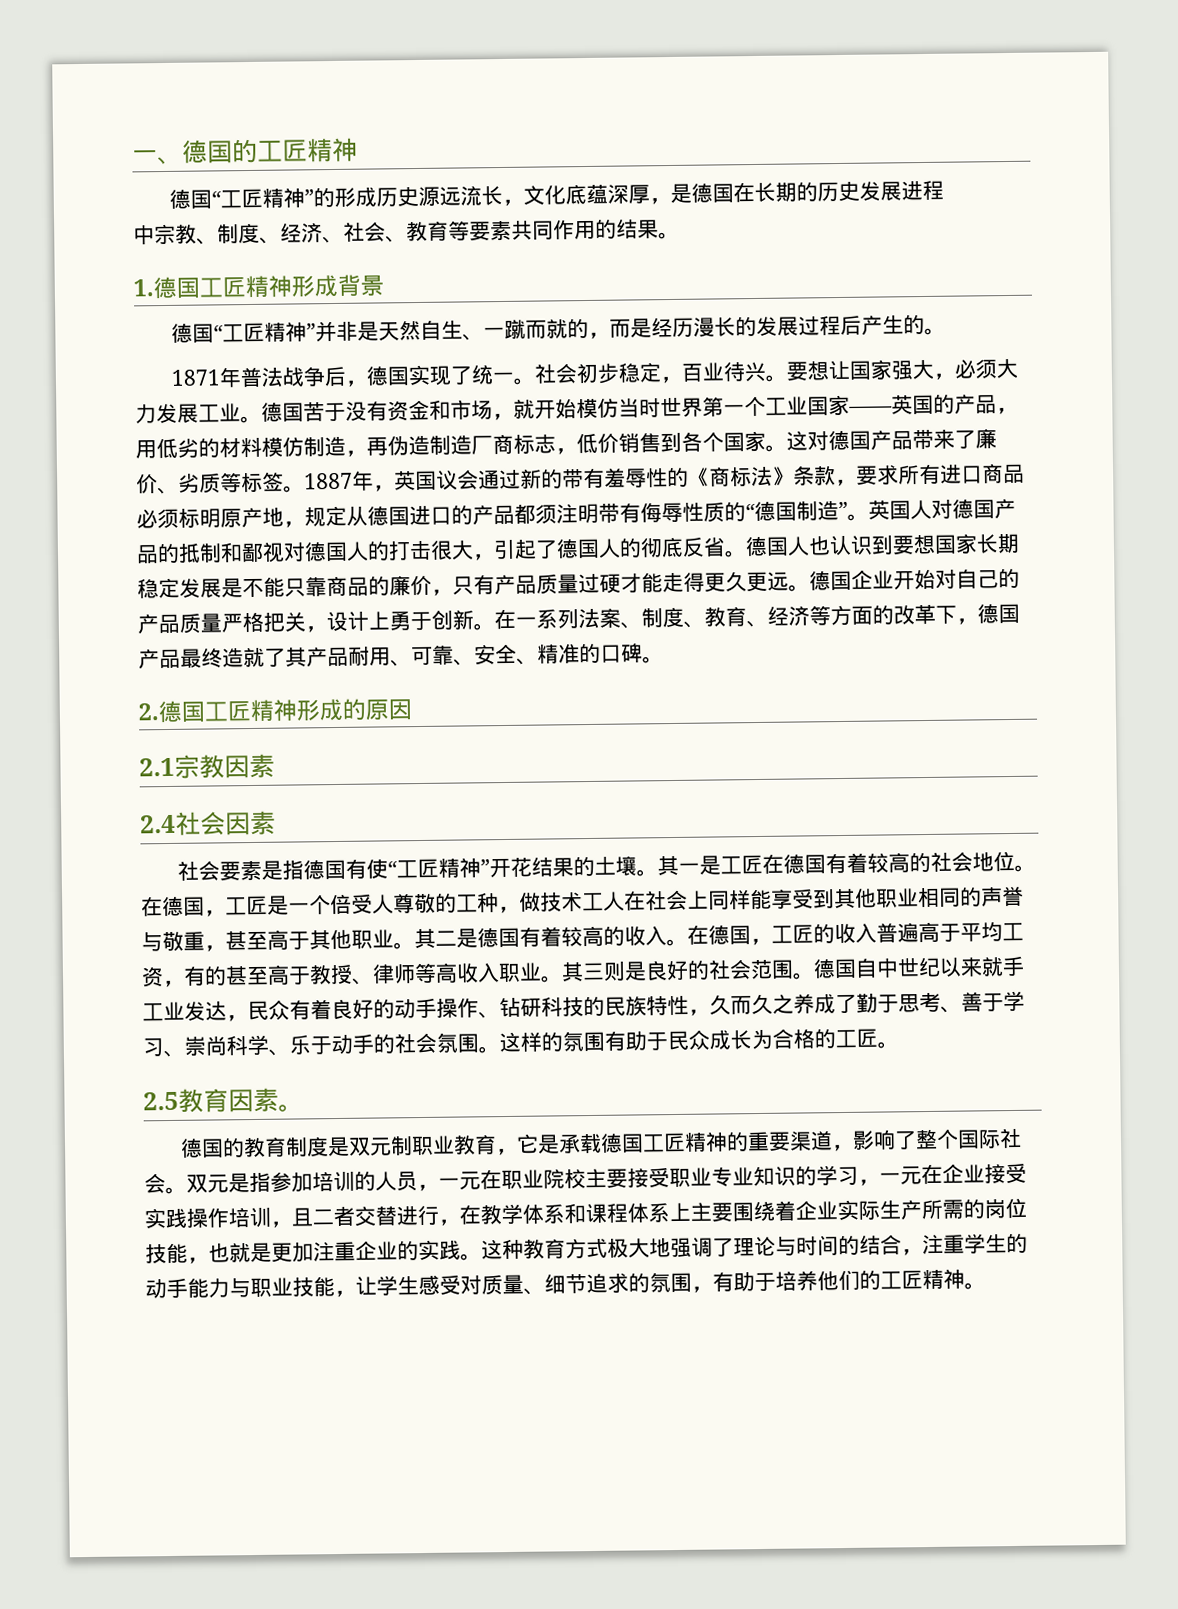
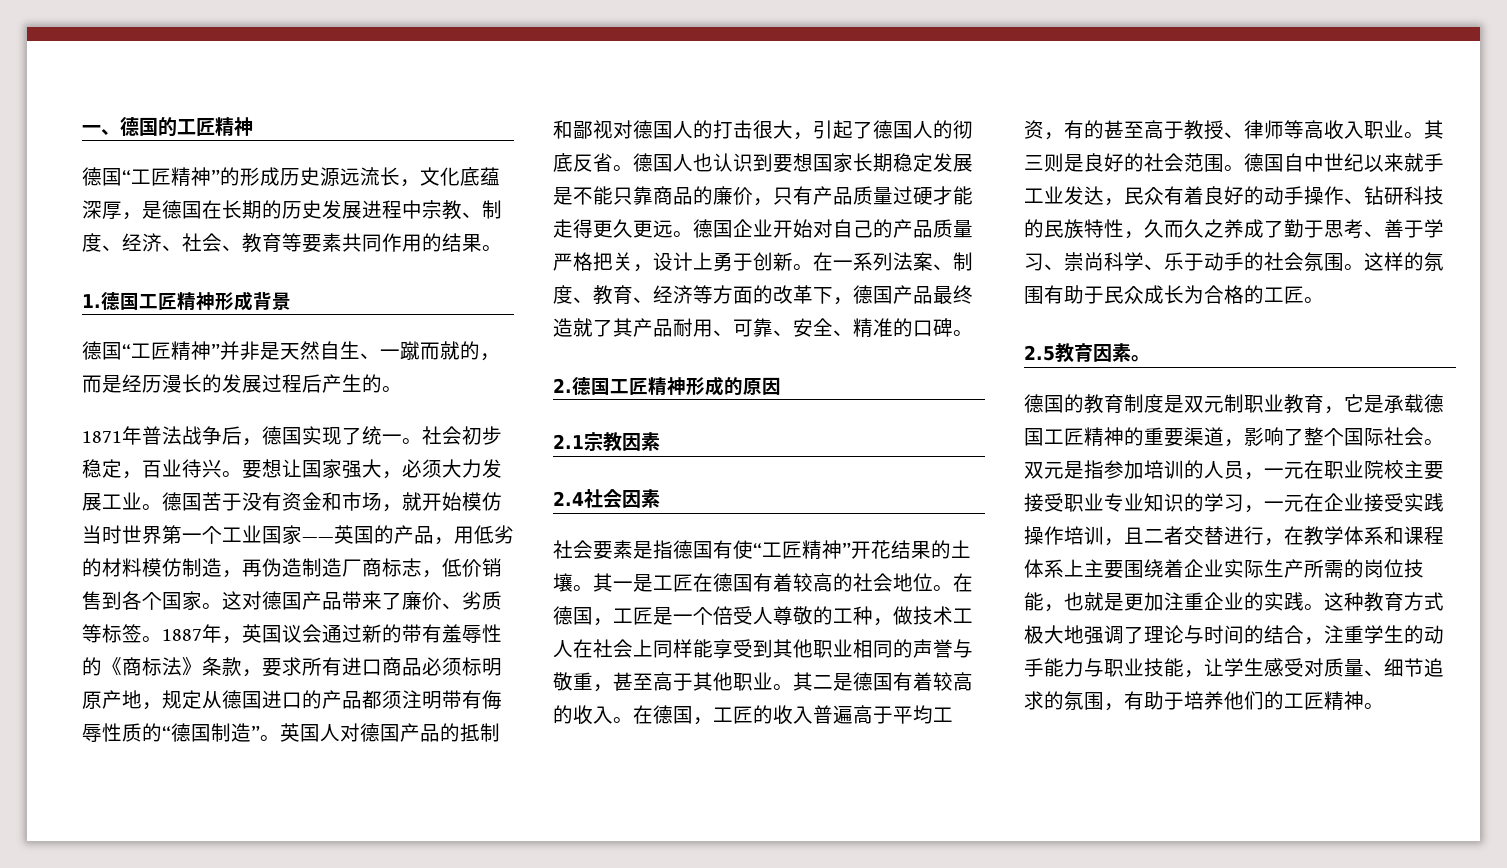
- 德国“工匠精神”的形成历史源远流长，文化底蕴深厚，是德国在长期的历史发展进程
- 中宗教、制度、经济、社会、教育等要素共同作用的结果。
+ 德国“工匠精神”的形成历史源远流长，文化底蕴深厚，是德国在长期的历史发展进程中宗教、制度、经济、社会、教育等要素共同作用的结果。

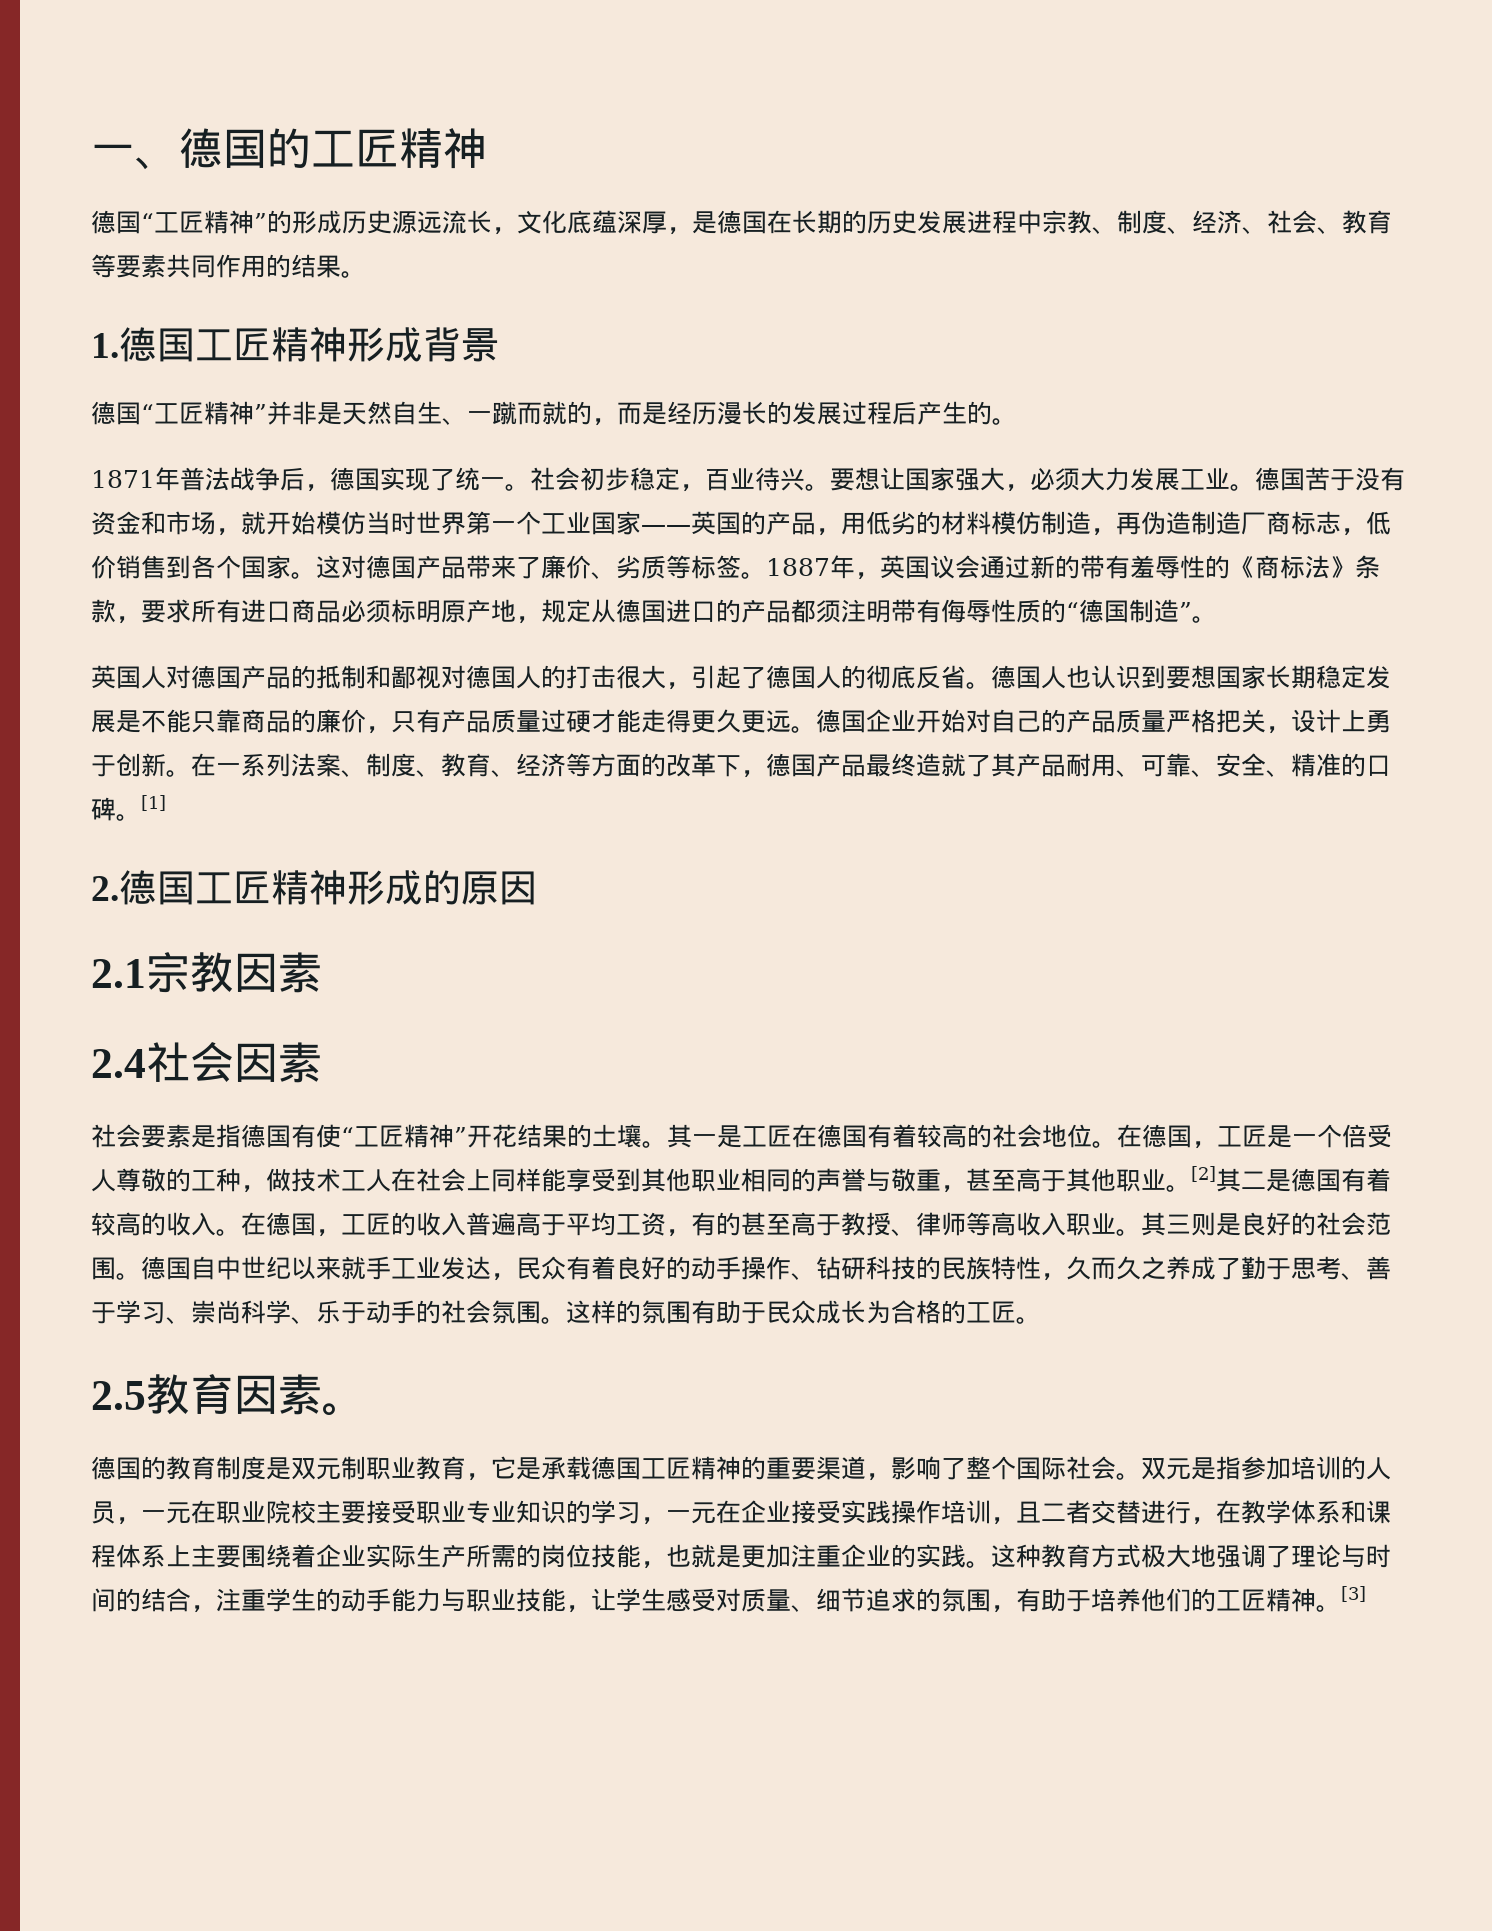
- 1887年，英国议会通过新的带有羞辱性的《商标法》条款，要求所有进口商品必须标明原产地，规定从德国进口的产品都须注明带有侮辱性质的“德国制造”。英国人对德国产品的抵制和鄙视对德国人的打击很大，引起了德国人的彻底反省。
+ 1887年，英国议会通过新的带有羞辱性的《商标法》条款，要求所有进口商品必须标明原产地，规定从德国进口的产品都须注明带有侮辱性质的“德国制造”。
+ 英国人对德国产品的抵制和鄙视对德国人的打击很大，引起了德国人的彻底反省。
+ [1]
- 其二是德国有着较高的收入。
+ [2]其二是德国有着较高的收入。
+ [3]

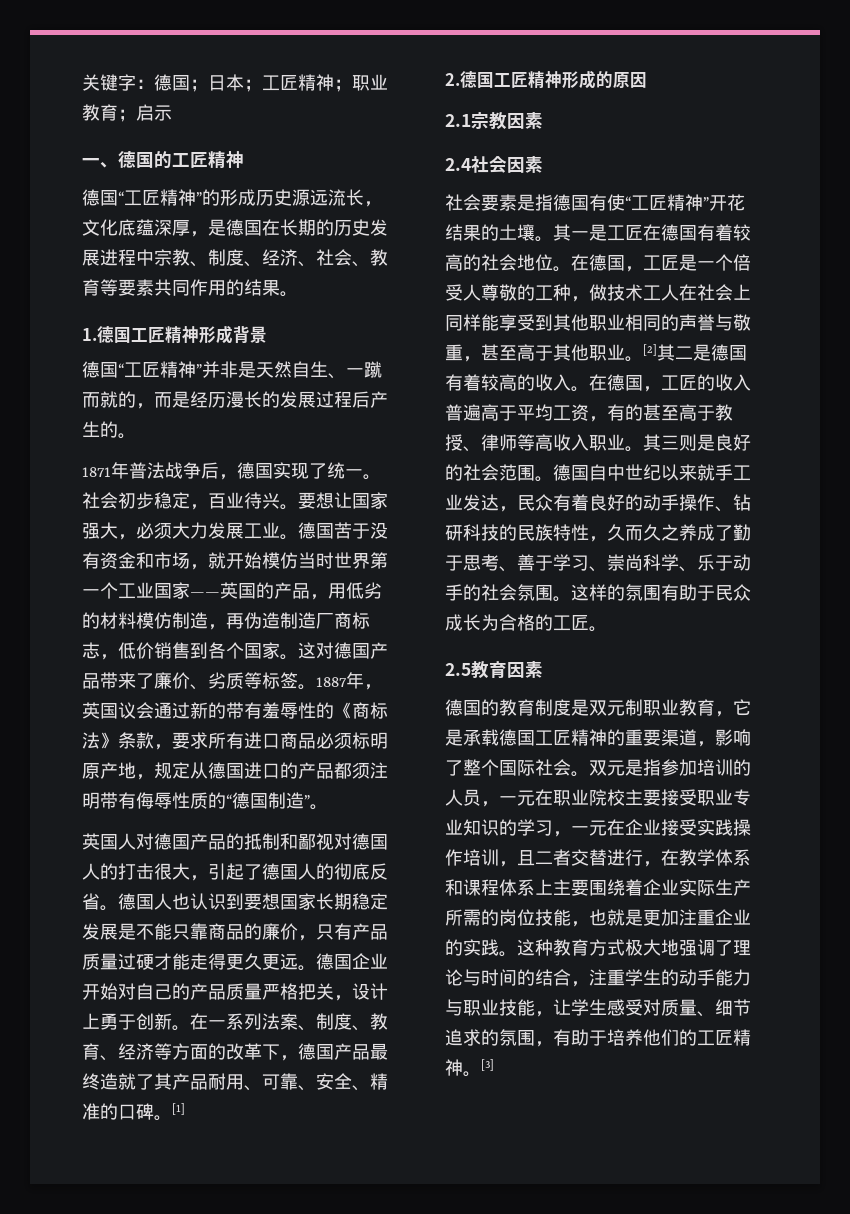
+ 关键字：德国；日本；工匠精神；职业教育；启示
- 2.5教育因素。
+ 2.5教育因素

